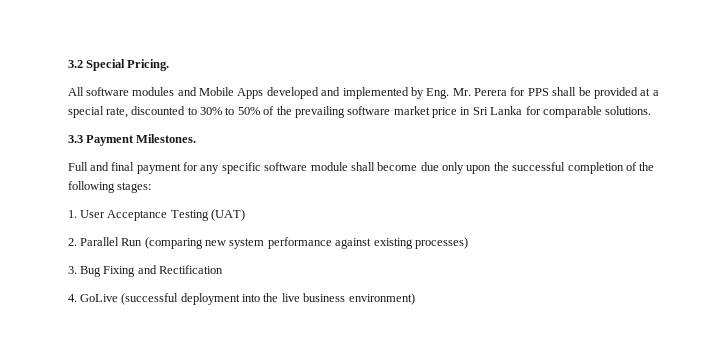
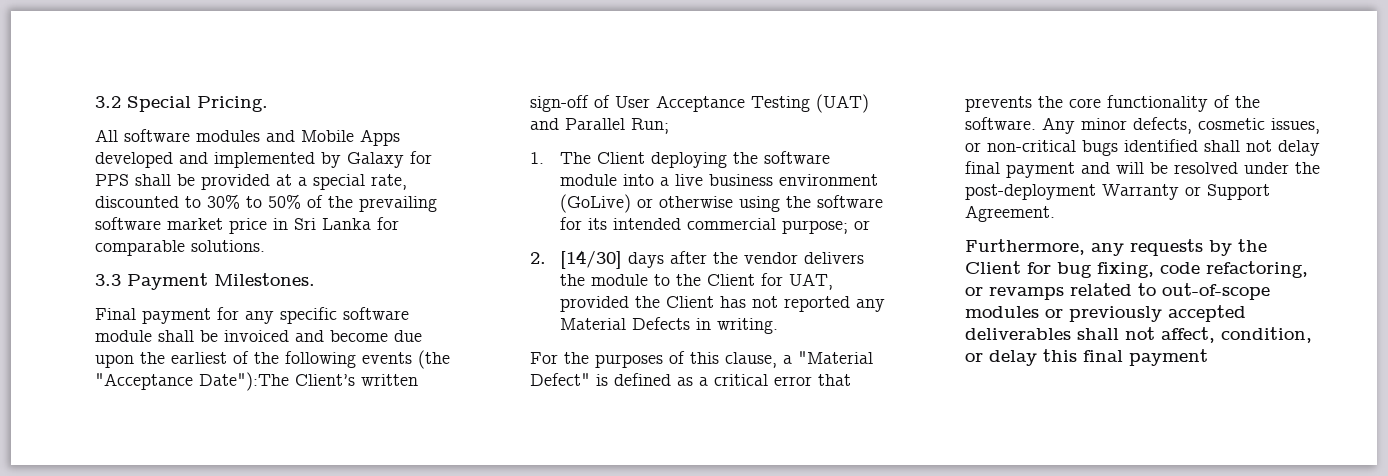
- All software modules and Mobile Apps developed and implemented by Eng. Mr. Perera for PPS shall be provided at a special rate, discounted to 30% to 50% of the prevailing software market price in Sri Lanka for comparable solutions.
+ All software modules and Mobile Apps developed and implemented by Galaxy for PPS shall be provided at a special rate, discounted to 30% to 50% of the prevailing software market price in Sri Lanka for comparable solutions.
- Full and final payment for any specific software module shall become due only upon the successful completion of the following stages:
- 1. User Acceptance Testing (UAT)
- 2. Parallel Run (comparing new system performance against existing processes)
- 3. Bug Fixing and Rectification
- 4. GoLive (successful deployment into the live business environment)
+ Final payment for any specific software module shall be invoiced and become due upon the earliest of the following events (the "Acceptance Date"):The Client’s written sign-off of User Acceptance Testing (UAT) and Parallel Run;
+ 1. The Client deploying the software module into a live business environment (GoLive) or otherwise using the software for its intended commercial purpose; or
+ 2. [14/30] days after the vendor delivers the module to the Client for UAT, provided the Client has not reported any Material Defects in writing.
+ For the purposes of this clause, a "Material Defect" is defined as a critical error that prevents the core functionality of the software. Any minor defects, cosmetic issues, or non-critical bugs identified shall not delay final payment and will be resolved under the post-deployment Warranty or Support Agreement.
+ Furthermore, any requests by the Client for bug fixing, code refactoring, or revamps related to out-of-scope modules or previously accepted deliverables shall not affect, condition, or delay this final payment

